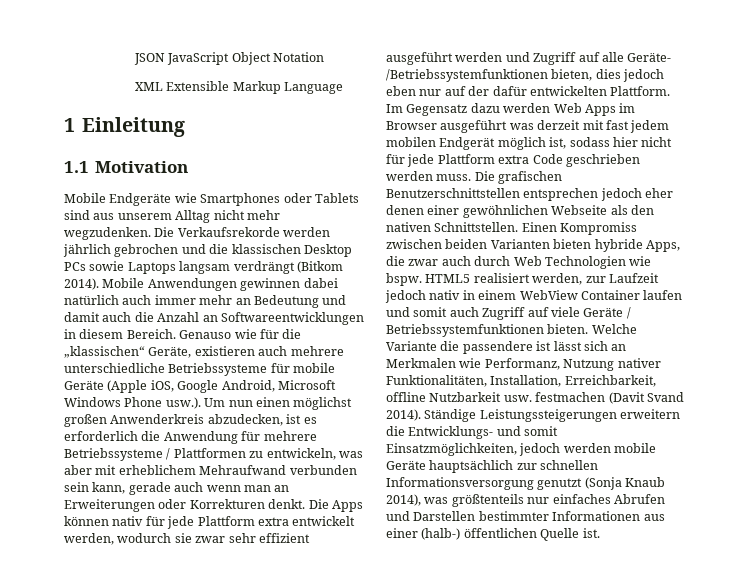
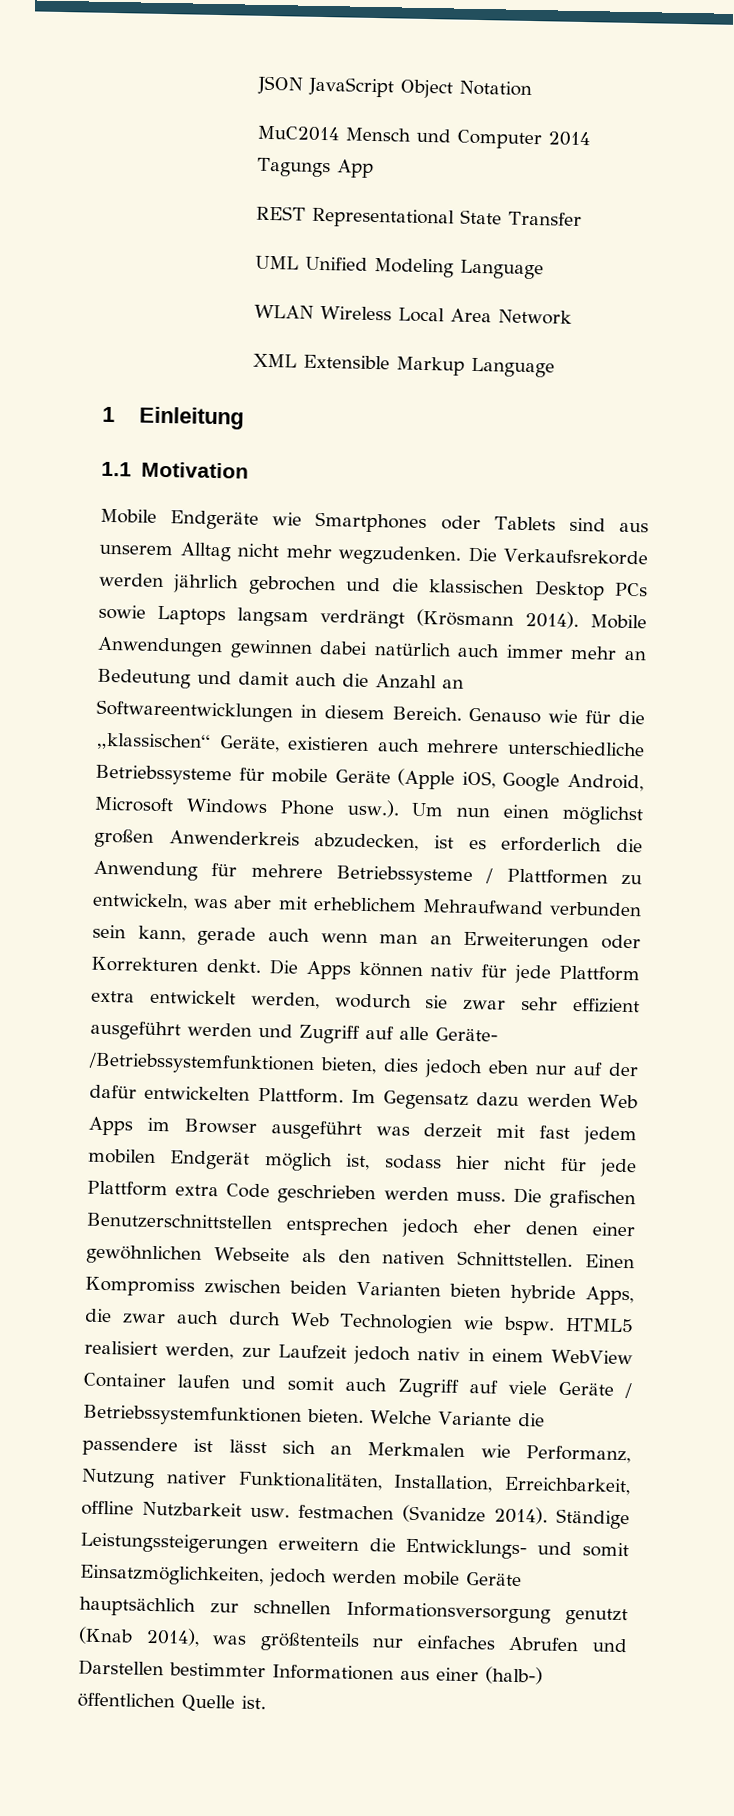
+ MuC2014 Mensch und Computer 2014 Tagungs App
+ REST Representational State Transfer
+ UML Unified Modeling Language
+ WLAN Wireless Local Area Network
- Die Verkaufsrekorde werden jährlich gebrochen und die klassischen Desktop PCs sowie Laptops langsam verdrängt (Bitkom 2014).
+ Die Verkaufsrekorde werden jährlich gebrochen und die klassischen Desktop PCs sowie Laptops langsam verdrängt (Krösmann 2014).
- Welche Variante die passendere ist lässt sich an Merkmalen wie Performanz, Nutzung nativer Funktionalitäten, Installation, Erreichbarkeit, offline Nutzbarkeit usw. festmachen (Davit Svand 2014).
+ Welche Variante die passendere ist lässt sich an Merkmalen wie Performanz, Nutzung nativer Funktionalitäten, Installation, Erreichbarkeit, offline Nutzbarkeit usw. festmachen (Svanidze 2014).
- Ständige Leistungssteigerungen erweitern die Entwicklungs- und somit Einsatzmöglichkeiten, jedoch werden mobile Geräte hauptsächlich zur schnellen Informationsversorgung genutzt (Sonja Knaub 2014), was größtenteils nur einfaches Abrufen und Darstellen bestimmter Informationen aus einer (halb-) öffentlichen Quelle ist.
+ Ständige Leistungssteigerungen erweitern die Entwicklungs- und somit Einsatzmöglichkeiten, jedoch werden mobile Geräte hauptsächlich zur schnellen Informationsversorgung genutzt (Knab 2014), was größtenteils nur einfaches Abrufen und Darstellen bestimmter Informationen aus einer (halb-) öffentlichen Quelle ist.

